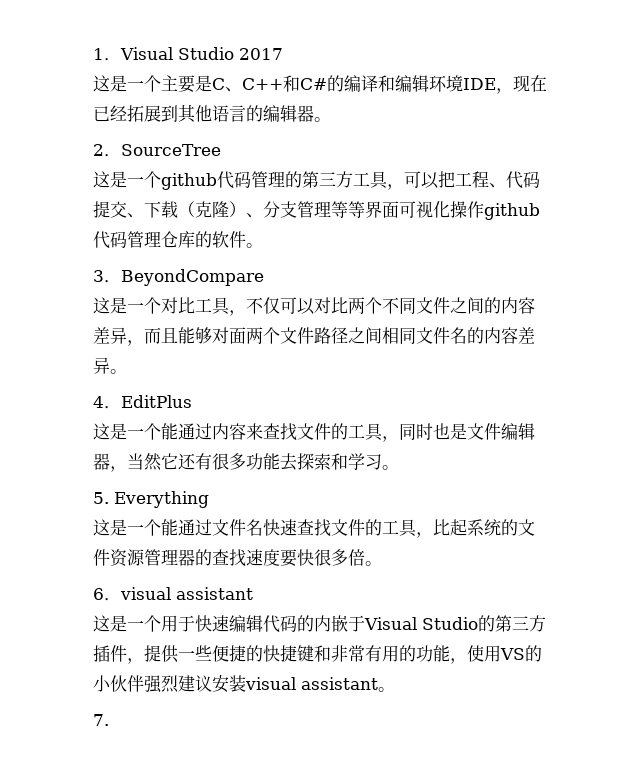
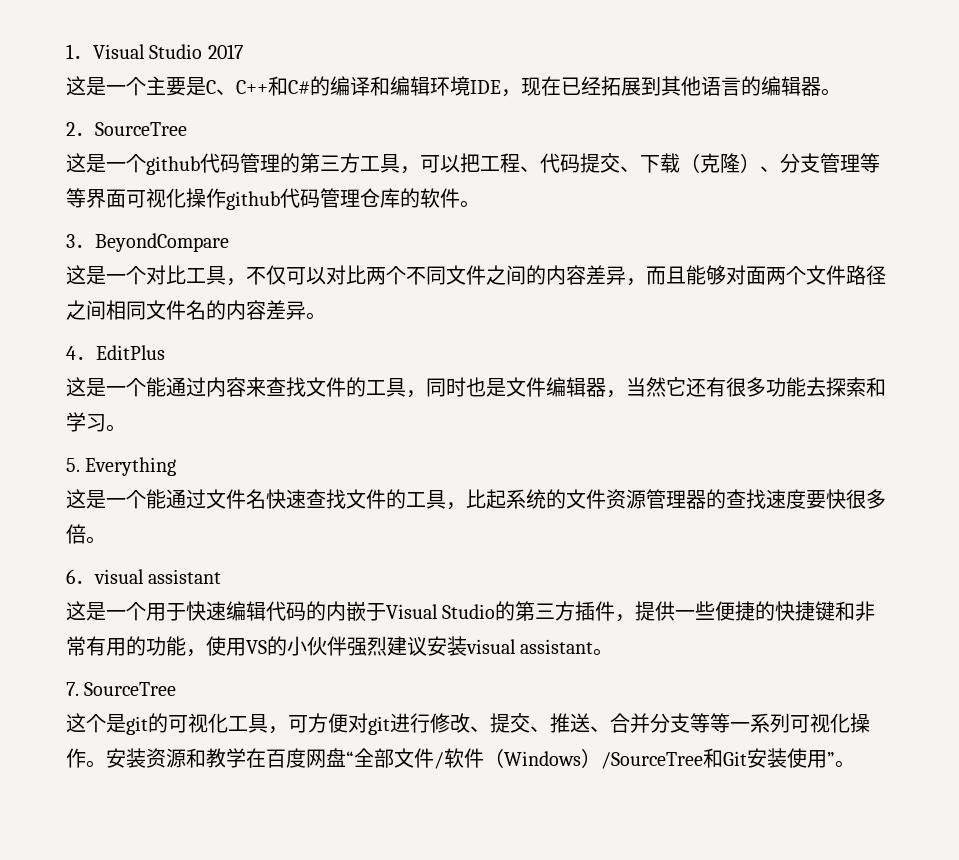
- 7.
+ 7. SourceTree
+ 这个是git的可视化工具，可方便对git进行修改、提交、推送、合并分支等等一系列可视化操作。安装资源和教学在百度网盘“全部文件/软件（Windows）/SourceTree和Git安装使用”。

